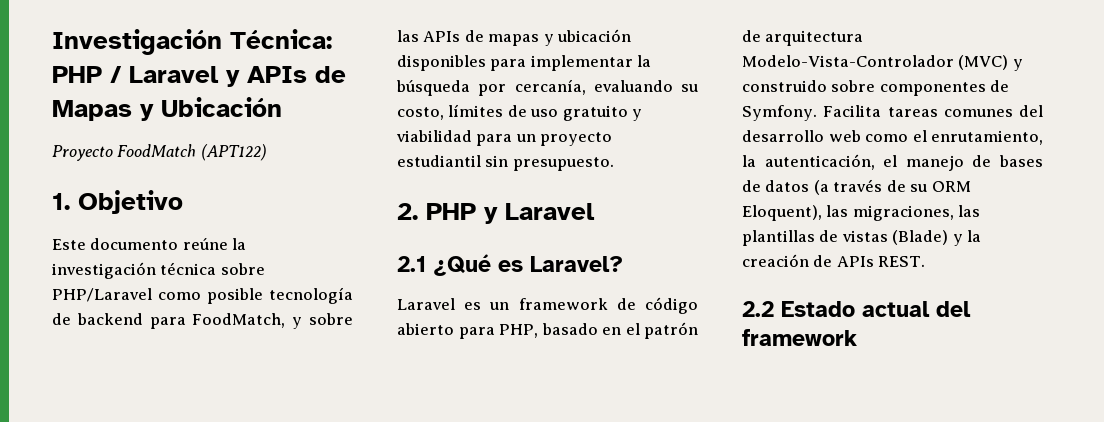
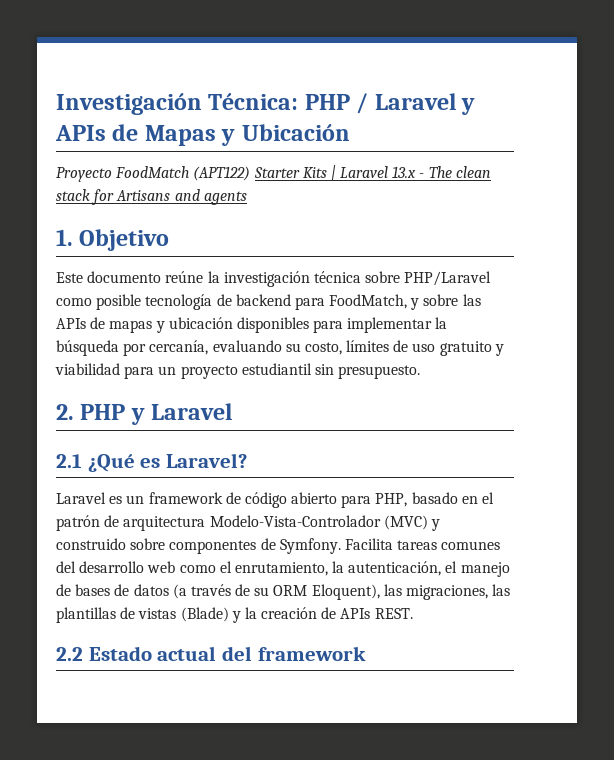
- Proyecto FoodMatch (APT122)
+ Proyecto FoodMatch (APT122) Starter Kits | Laravel 13.x - The clean stack for Artisans and agents

